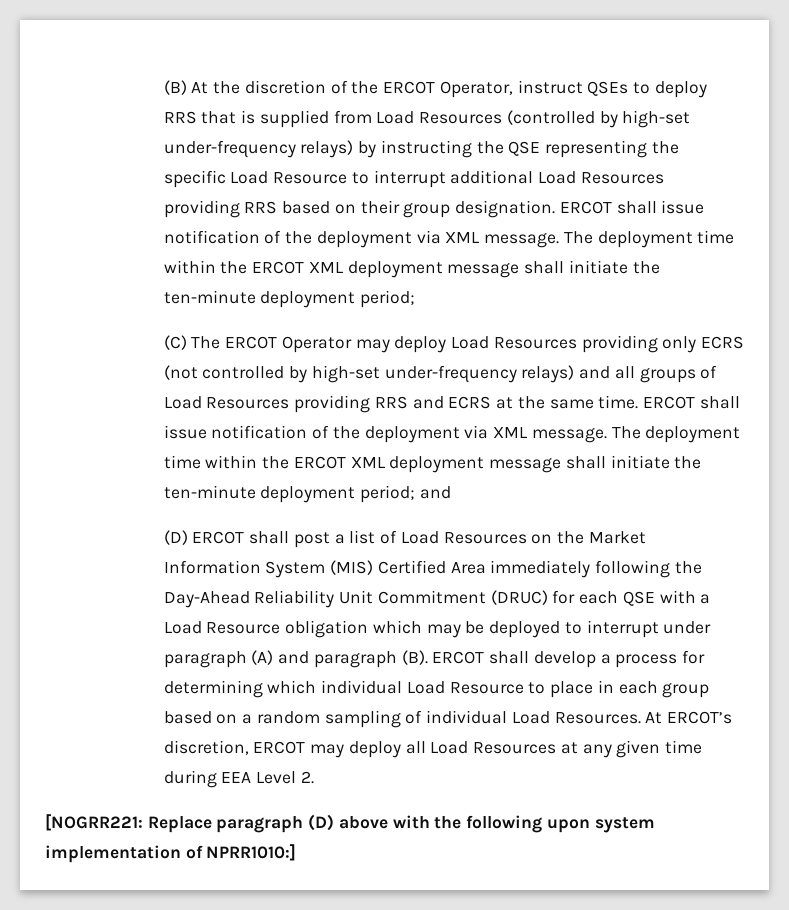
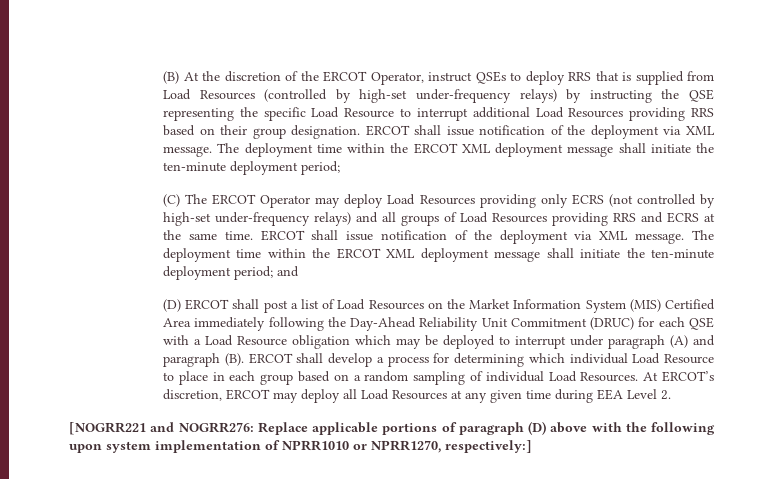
- [NOGRR221: Replace paragraph (D) above with the following upon system implementation of NPRR1010:]
+ [NOGRR221 and NOGRR276: Replace applicable portions of paragraph (D) above with the following upon system implementation of NPRR1010 or NPRR1270, respectively:]

